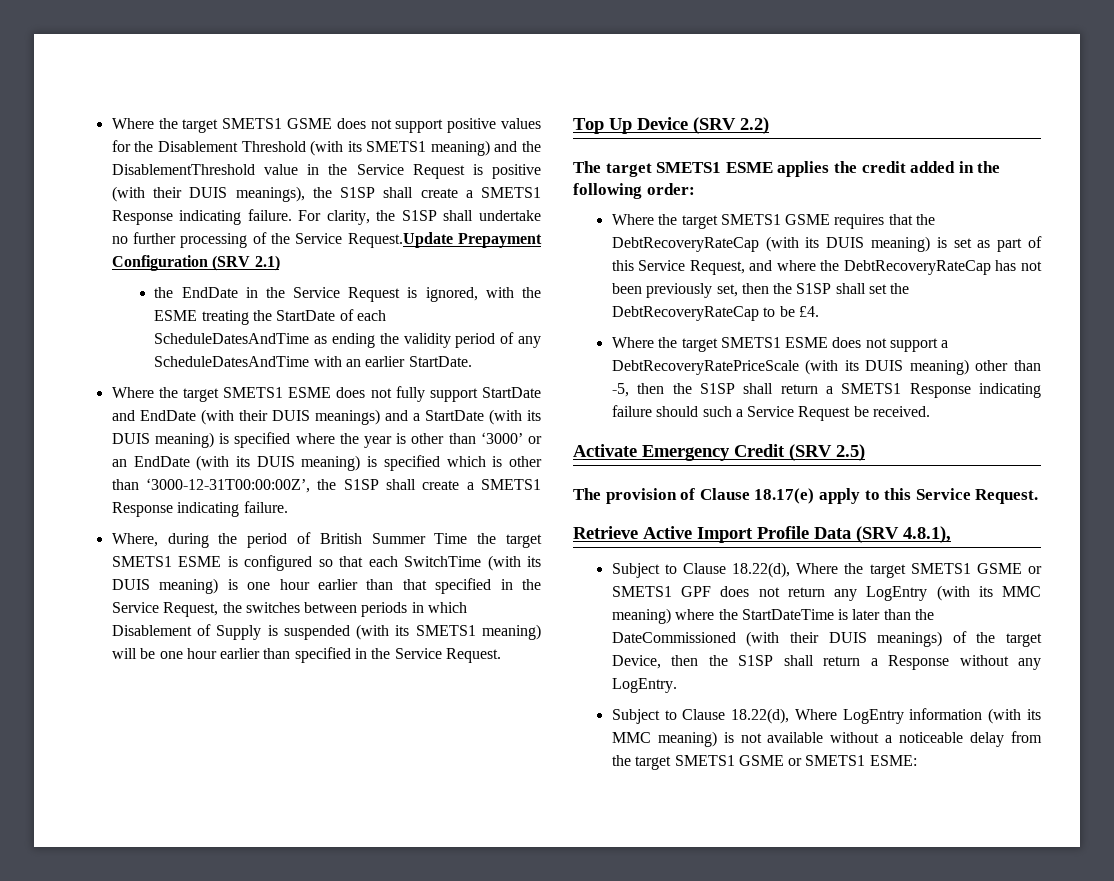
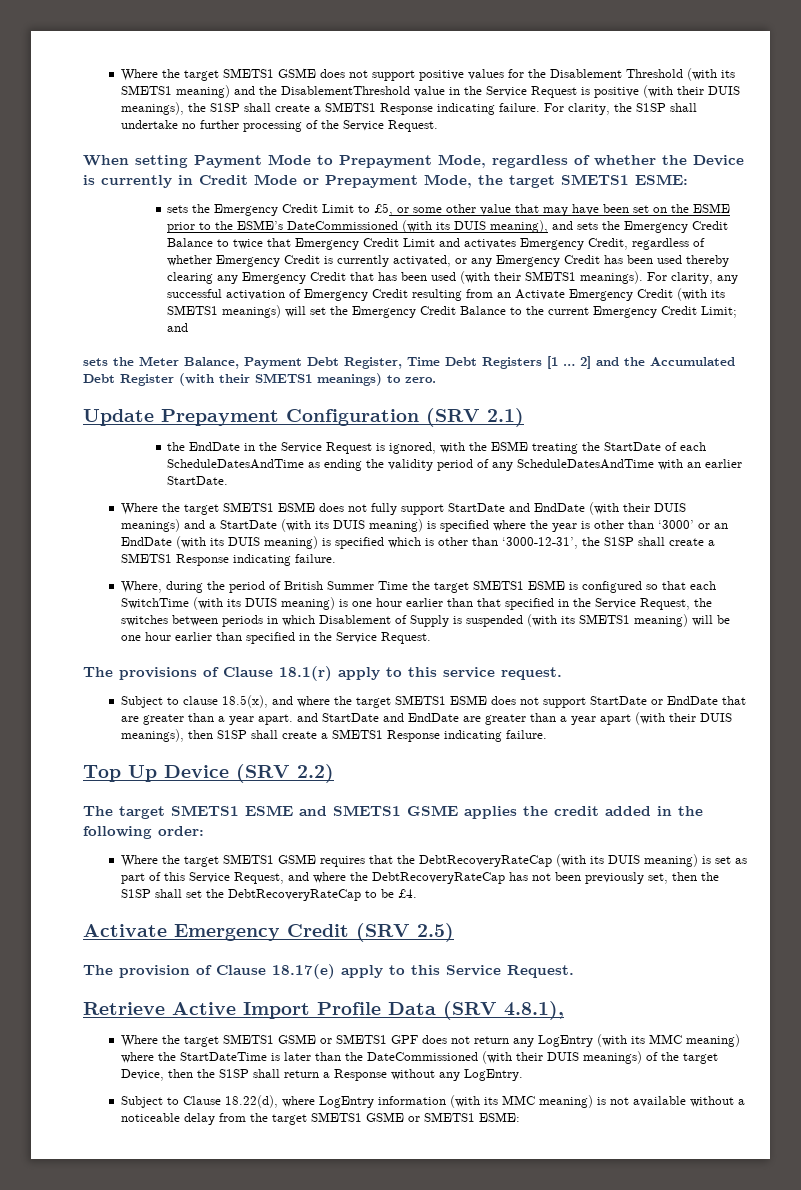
- For clarity, the S1SP shall undertake no further processing of the Service Request.Update Prepayment Configuration (SRV 2.1)
+ For clarity, the S1SP shall undertake no further processing of the Service Request.
+ When setting Payment Mode to Prepayment Mode, regardless of whether the Device is currently in Credit Mode or Prepayment Mode, the target SMETS1 ESME:
+ sets the Emergency Credit Limit to £5, or some other value that may have been set on the ESME prior to the ESME’s DateCommissioned (with its DUIS meaning), and sets the Emergency Credit Balance to twice that Emergency Credit Limit and activates Emergency Credit, regardless of whether Emergency Credit is currently activated, or any Emergency Credit has been used thereby clearing any Emergency Credit that has been used (with their SMETS1 meanings). For clarity, any successful activation of Emergency Credit resulting from an Activate Emergency Credit (with its SMETS1 meanings) will set the Emergency Credit Balance to the current Emergency Credit Limit; and
+ sets the Meter Balance, Payment Debt Register, Time Debt Registers [1 … 2] and the Accumulated Debt Register (with their SMETS1 meanings) to zero.
+ Update Prepayment Configuration (SRV 2.1)
- Where the target SMETS1 ESME does not fully support StartDate and EndDate (with their DUIS meanings) and a StartDate (with its DUIS meaning) is specified where the year is other than ‘3000’ or an EndDate (with its DUIS meaning) is specified which is other than ‘3000-12-31T00:00:00Z’, the S1SP shall create a SMETS1 Response indicating failure.
+ Where the target SMETS1 ESME does not fully support StartDate and EndDate (with their DUIS meanings) and a StartDate (with its DUIS meaning) is specified where the year is other than ‘3000’ or an EndDate (with its DUIS meaning) is specified which is other than ‘3000-12-31’, the S1SP shall create a SMETS1 Response indicating failure.
+ The provisions of Clause 18.1(r) apply to this service request.
+ Subject to clause 18.5(x), and where the target SMETS1 ESME does not support StartDate or EndDate that are greater than a year apart. and StartDate and EndDate are greater than a year apart (with their DUIS meanings), then S1SP shall create a SMETS1 Response indicating failure.
- The target SMETS1 ESME applies the credit added in the following order:
+ The target SMETS1 ESME and SMETS1 GSME applies the credit added in the following order:
- Where the target SMETS1 ESME does not support a DebtRecoveryRatePriceScale (with its DUIS meaning) other than -5, then the S1SP shall return a SMETS1 Response indicating failure should such a Service Request be received.
- Subject to Clause 18.22(d), Where the target SMETS1 GSME or SMETS1 GPF does not return any LogEntry (with its MMC meaning) where the StartDateTime is later than the DateCommissioned (with their DUIS meanings) of the target Device, then the S1SP shall return a Response without any LogEntry.
+ Where the target SMETS1 GSME or SMETS1 GPF does not return any LogEntry (with its MMC meaning) where the StartDateTime is later than the DateCommissioned (with their DUIS meanings) of the target Device, then the S1SP shall return a Response without any LogEntry.
- Subject to Clause 18.22(d), Where LogEntry information (with its MMC meaning) is not available without a noticeable delay from the target SMETS1 GSME or SMETS1 ESME:
+ Subject to Clause 18.22(d), where LogEntry information (with its MMC meaning) is not available without a noticeable delay from the target SMETS1 GSME or SMETS1 ESME:

